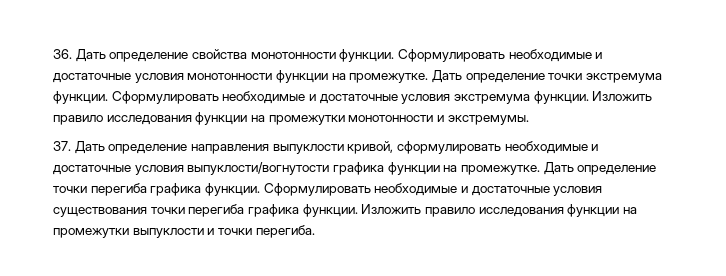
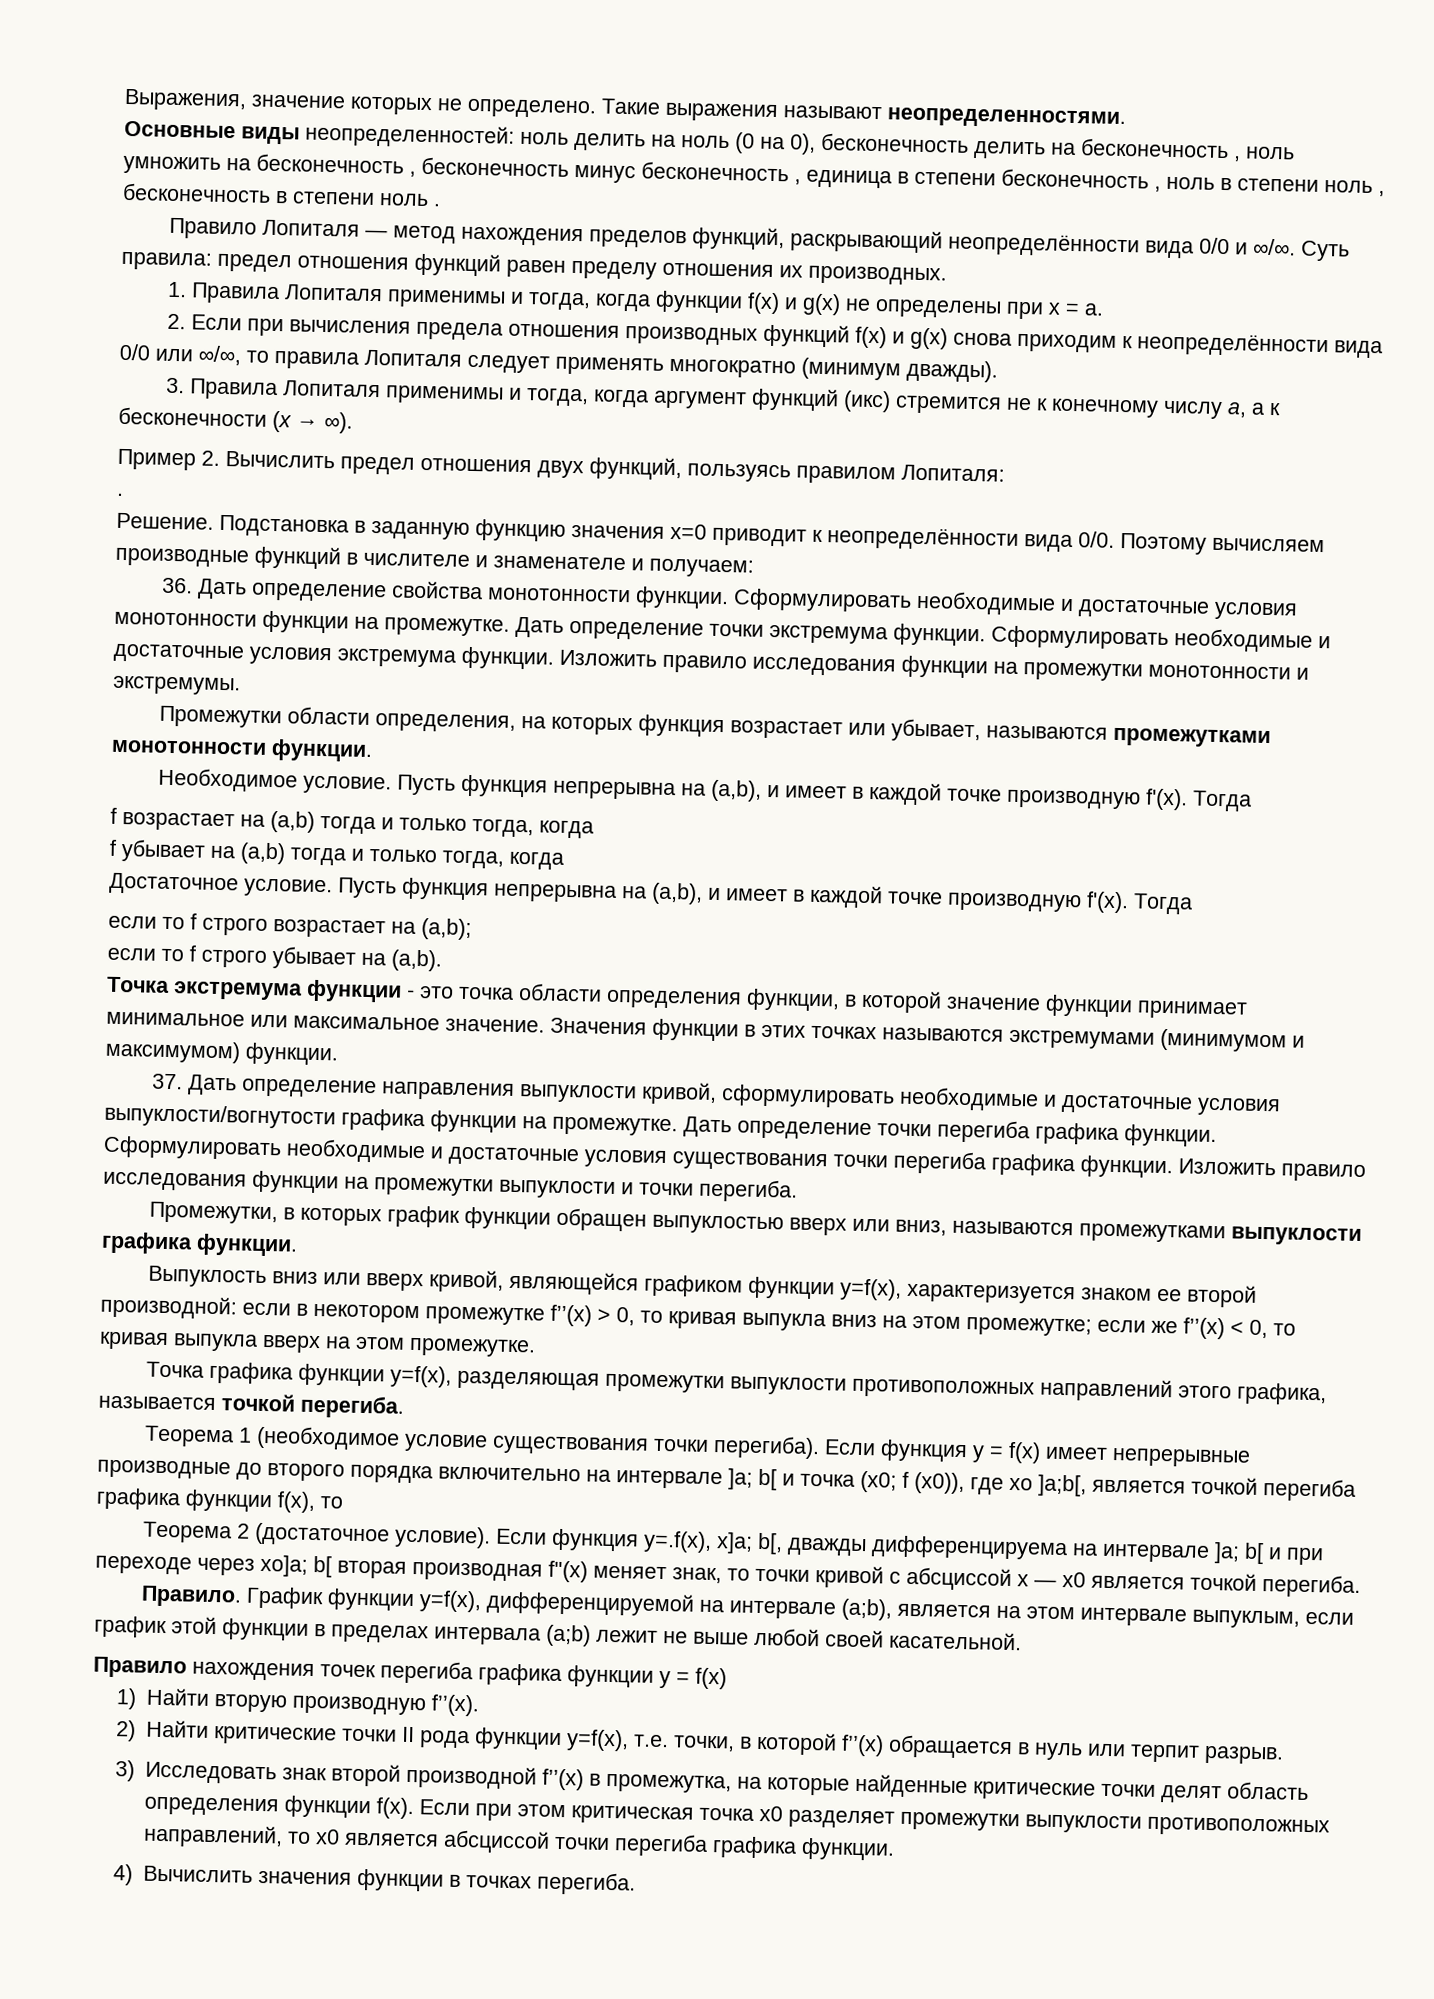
+ Выражения, значение которых не определено. Такие выражения называют неопределенностями.
+ Основные виды неопределенностей: ноль делить на ноль (0 на 0), бесконечность делить на бесконечность , ноль умножить на бесконечность , бесконечность минус бесконечность , единица в степени бесконечность , ноль в степени ноль , бесконечность в степени ноль .
+ Правило Лопиталя — метод нахождения пределов функций, раскрывающий неопределённости вида 0/0 и ∞/∞. Суть правила: предел отношения функций равен пределу отношения их производных.
+ 1. Правила Лопиталя применимы и тогда, когда функции f(x) и g(x) не определены при x = a.
+ 2. Если при вычисления предела отношения производных функций f(x) и g(x) снова приходим к неопределённости вида 0/0 или ∞/∞, то правила Лопиталя следует применять многократно (минимум дважды).
+ 3. Правила Лопиталя применимы и тогда, когда аргумент функций (икс) стремится не к конечному числу a, а к бесконечности (x → ∞).
+ Пример 2. Вычислить предел отношения двух функций, пользуясь правилом Лопиталя:
+ .
+ Решение. Подстановка в заданную функцию значения x=0 приводит к неопределённости вида 0/0. Поэтому вычисляем производные функций в числителе и знаменателе и получаем:
+ Промежутки области определения, на которых функция возрастает или убывает, называются промежутками монотонности функции.
+ Необходимое условие. Пусть функция непрерывна на (a,b), и имеет в каждой точке производную f'(x). Тогда
+ f возрастает на (a,b) тогда и только тогда, когда
+ f убывает на (a,b) тогда и только тогда, когда
+ Достаточное условие. Пусть функция непрерывна на (a,b), и имеет в каждой точке производную f'(x). Тогда
+ если то f строго возрастает на (a,b);
+ если то f строго убывает на (a,b).
+ Точка экстремума функции - это точка области определения функции, в которой значение функции принимает минимальное или максимальное значение. Значения функции в этих точках называются экстремумами (минимумом и максимумом) функции.
+ Промежутки, в которых график функции обращен выпуклостью вверх или вниз, называются промежутками выпуклости графика функции.
+ Выпуклость вниз или вверх кривой, являющейся графиком функции y=f(x), характеризуется знаком ее второй производной: если в некотором промежутке f’’(x) > 0, то кривая выпукла вниз на этом промежутке; если же f’’(x) < 0, то кривая выпукла вверх на этом промежутке.
+ Точка графика функции y=f(x), разделяющая промежутки выпуклости противоположных направлений этого графика, называется точкой перегиба.
+ Теорема 1 (необходимое условие существования точки перегиба). Если функция у = f(x) имеет непрерывные производные до второго порядка включительно на интервале ]а; b[ и точка (х0; f (х0)), где хо ]а;b[, является точкой перегиба графика функции f(x), то
+ Теорема 2 (достаточное условие). Если функция y=.f(x), x]a; b[, дважды дифференцируема на интервале ]а; b[ и при переходе через хо]а; b[ вторая производная f"(x) меняет знак, то точки кривой с абсциссой х — х0 является точкой перегиба.
+ Правило. График функции y=f(x), дифференцируемой на интервале (a;b), является на этом интервале выпуклым, если график этой функции в пределах интервала (a;b) лежит не выше любой своей касательной.
+ Правило нахождения точек перегиба графика функции y = f(x)
+ 1) Найти вторую производную f’’(x).
+ 2) Найти критические точки II рода функции y=f(x), т.е. точки, в которой f’’(x) обращается в нуль или терпит разрыв.
+ 3) Исследовать знак второй производной f’’(x) в промежутка, на которые найденные критические точки делят область определения функции f(x). Если при этом критическая точка x0 разделяет промежутки выпуклости противоположных направлений, то x0 является абсциссой точки перегиба графика функции.
+ 4) Вычислить значения функции в точках перегиба.

